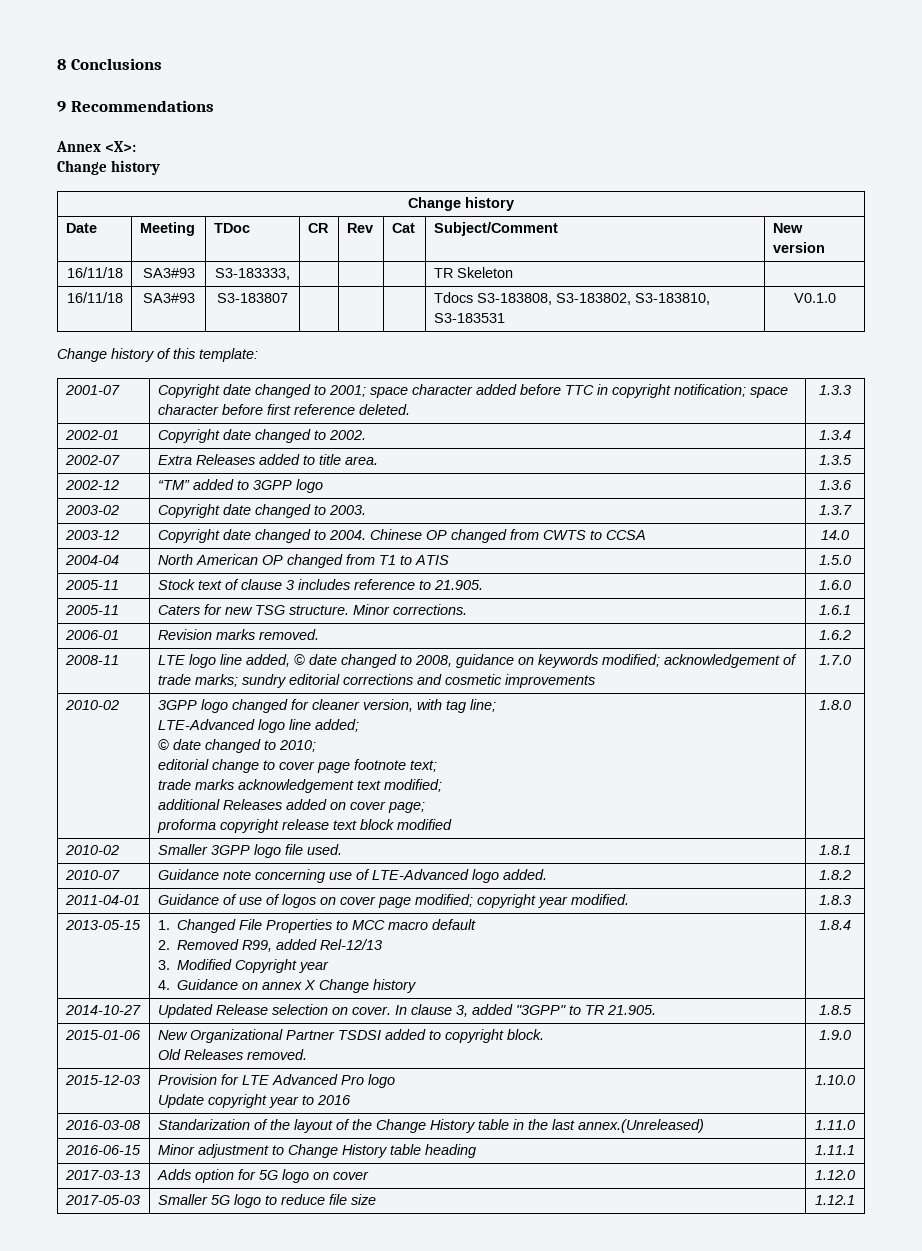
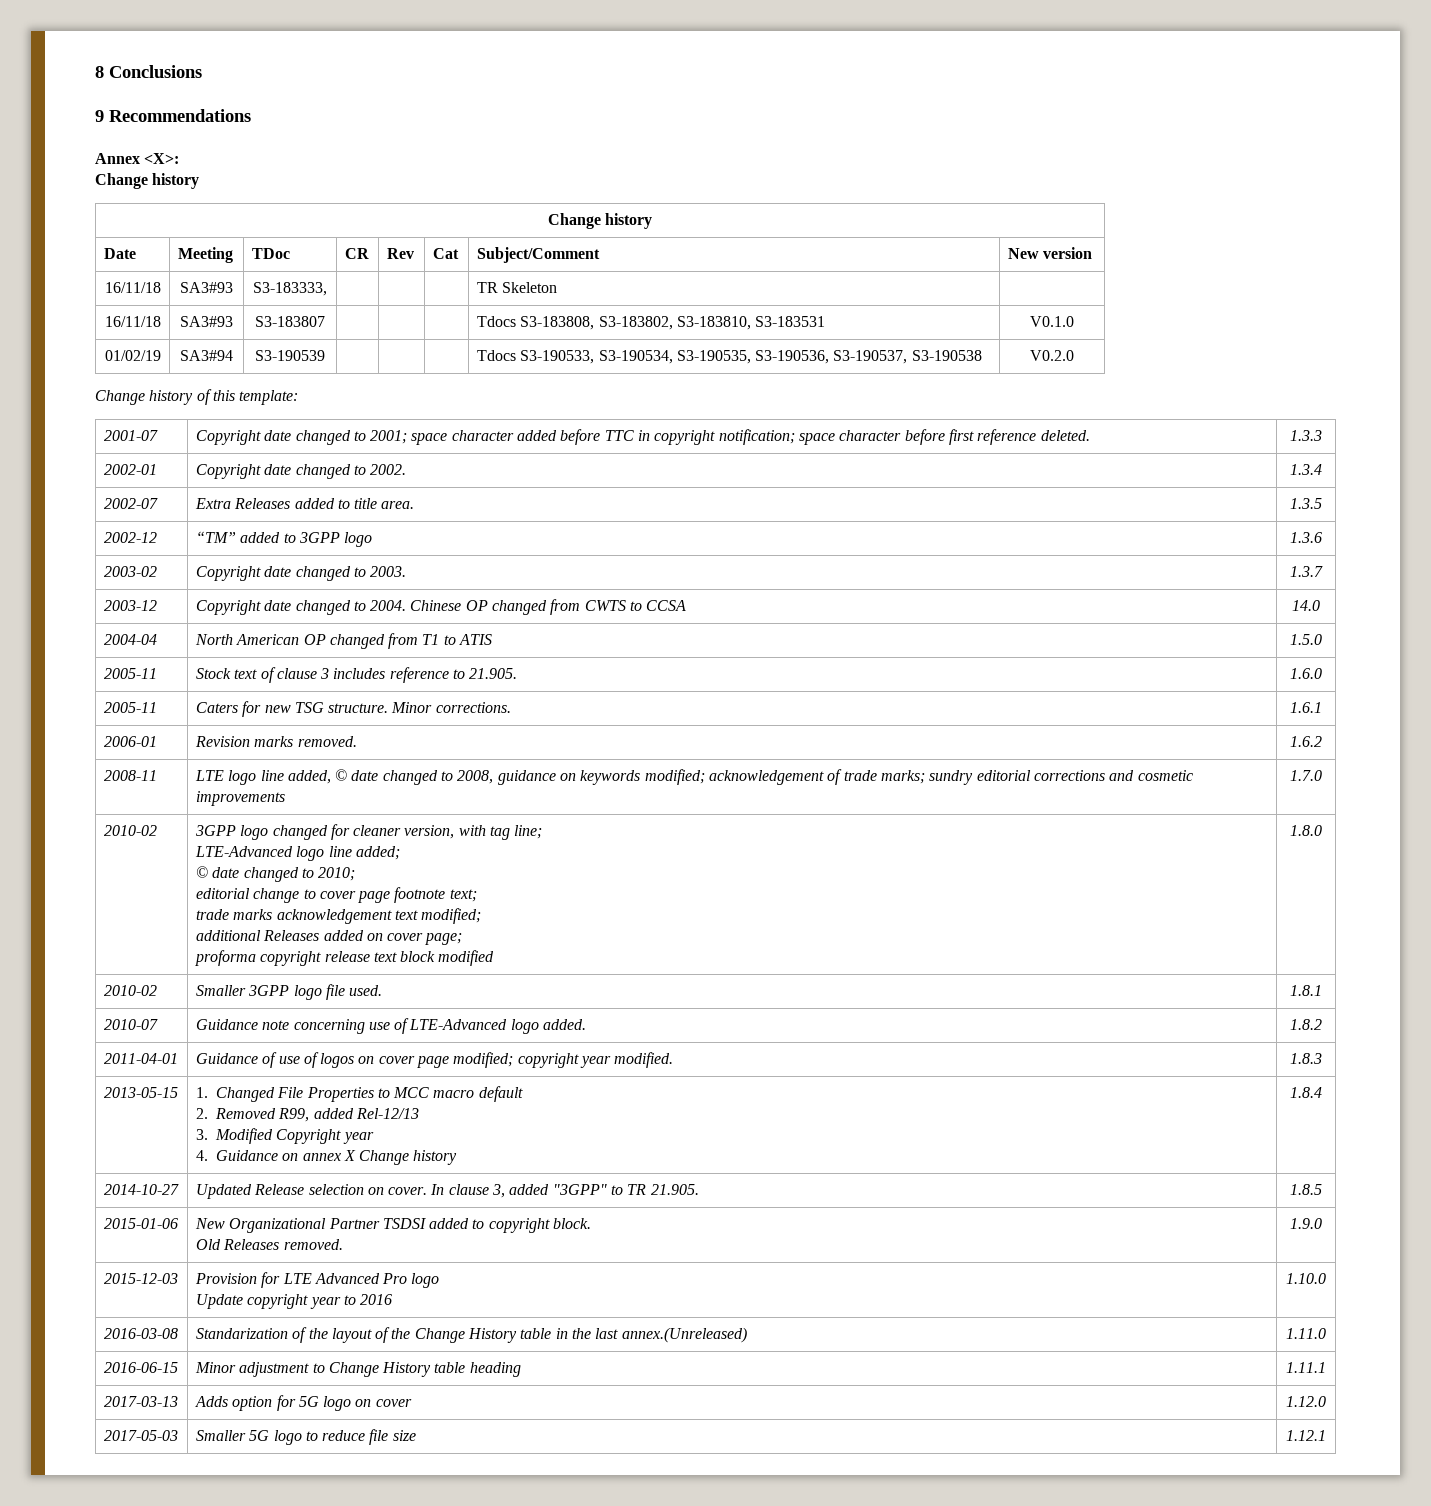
+ 01/02/19 | SA3#94 | S3-190539 | | | | Tdocs S3-190533, S3-190534, S3-190535, S3-190536, S3-190537, S3-190538 | V0.2.0

